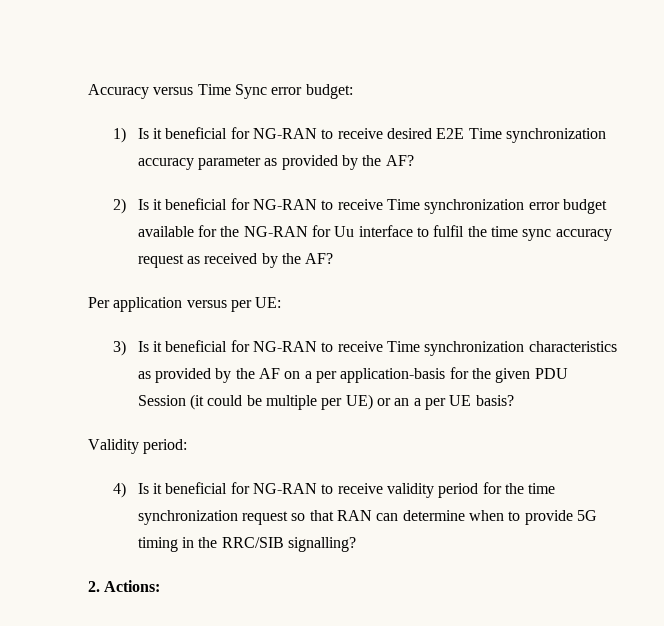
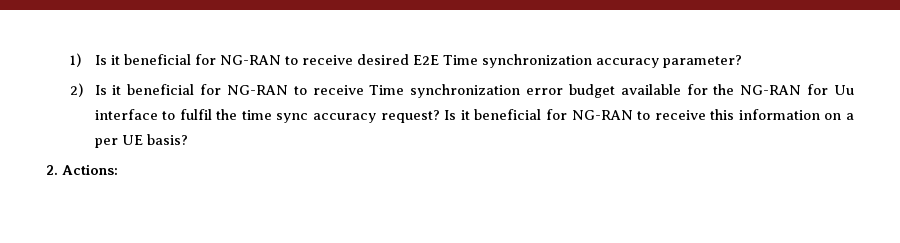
- Accuracy versus Time Sync error budget:
- 1) Is it beneficial for NG-RAN to receive desired E2E Time synchronization accuracy parameter as provided by the AF?
+ 1) Is it beneficial for NG-RAN to receive desired E2E Time synchronization accuracy parameter?
- 2) Is it beneficial for NG-RAN to receive Time synchronization error budget available for the NG-RAN for Uu interface to fulfil the time sync accuracy request as received by the AF?
- Per application versus per UE:
- 3) Is it beneficial for NG-RAN to receive Time synchronization characteristics as provided by the AF on a per application-basis for the given PDU Session (it could be multiple per UE) or an a per UE basis?
- Validity period:
- 4) Is it beneficial for NG-RAN to receive validity period for the time synchronization request so that RAN can determine when to provide 5G timing in the RRC/SIB signalling?
+ 2) Is it beneficial for NG-RAN to receive Time synchronization error budget available for the NG-RAN for Uu interface to fulfil the time sync accuracy request? Is it beneficial for NG-RAN to receive this information on a per UE basis?

